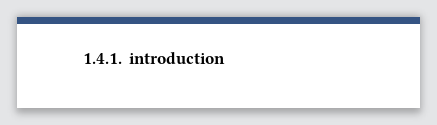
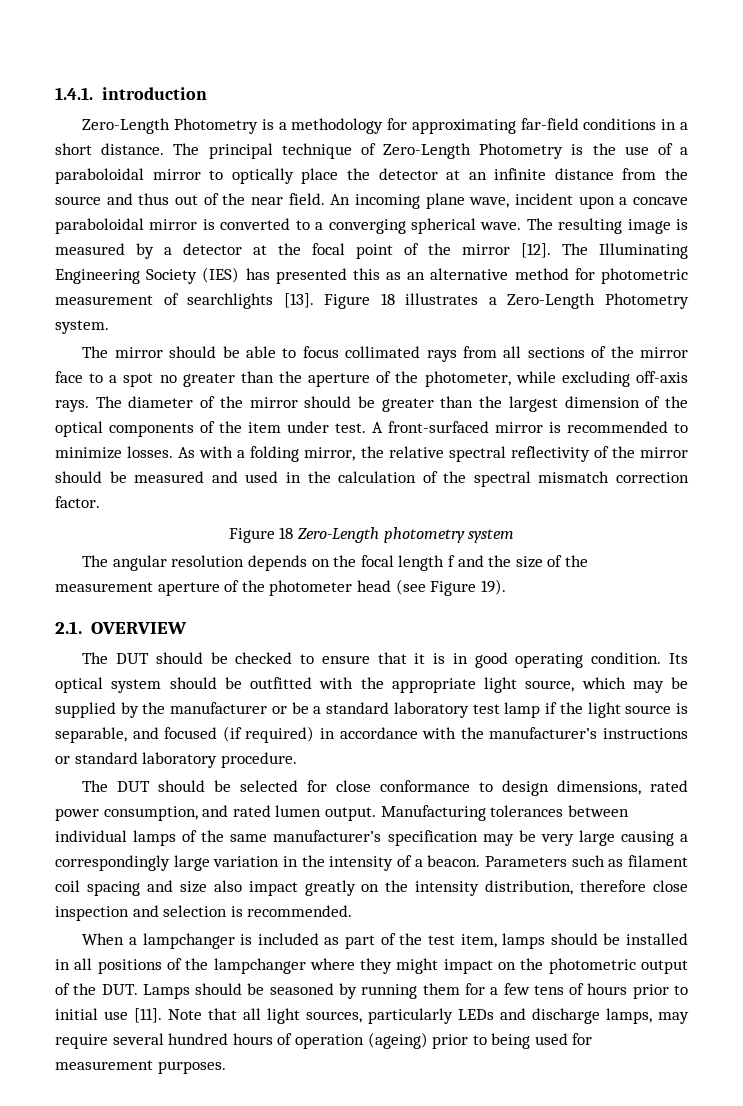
+ Zero-Length Photometry is a methodology for approximating far-field conditions in a short distance. The principal technique of Zero-Length Photometry is the use of a paraboloidal mirror to optically place the detector at an infinite distance from the source and thus out of the near field. An incoming plane wave, incident upon a concave paraboloidal mirror is converted to a converging spherical wave. The resulting image is measured by a detector at the focal point of the mirror [12]. The Illuminating Engineering Society (IES) has presented this as an alternative method for photometric measurement of searchlights [13]. Figure 18 illustrates a Zero-Length Photometry system.
+ The mirror should be able to focus collimated rays from all sections of the mirror face to a spot no greater than the aperture of the photometer, while excluding off-axis rays. The diameter of the mirror should be greater than the largest dimension of the optical components of the item under test. A front-surfaced mirror is recommended to minimize losses. As with a folding mirror, the relative spectral reflectivity of the mirror should be measured and used in the calculation of the spectral mismatch correction factor.
+ Figure 18 Zero-Length photometry system
+ The angular resolution depends on the focal length f and the size of the measurement aperture of the photometer head (see Figure 19).
+ 2.1. OVERVIEW
+ The DUT should be checked to ensure that it is in good operating condition. Its optical system should be outfitted with the appropriate light source, which may be supplied by the manufacturer or be a standard laboratory test lamp if the light source is separable, and focused (if required) in accordance with the manufacturer’s instructions or standard laboratory procedure.
+ The DUT should be selected for close conformance to design dimensions, rated power consumption, and rated lumen output. Manufacturing tolerances between individual lamps of the same manufacturer’s specification may be very large causing a correspondingly large variation in the intensity of a beacon. Parameters such as filament coil spacing and size also impact greatly on the intensity distribution, therefore close inspection and selection is recommended.
+ When a lampchanger is included as part of the test item, lamps should be installed in all positions of the lampchanger where they might impact on the photometric output of the DUT. Lamps should be seasoned by running them for a few tens of hours prior to initial use [11]. Note that all light sources, particularly LEDs and discharge lamps, may require several hundred hours of operation (ageing) prior to being used for measurement purposes.

